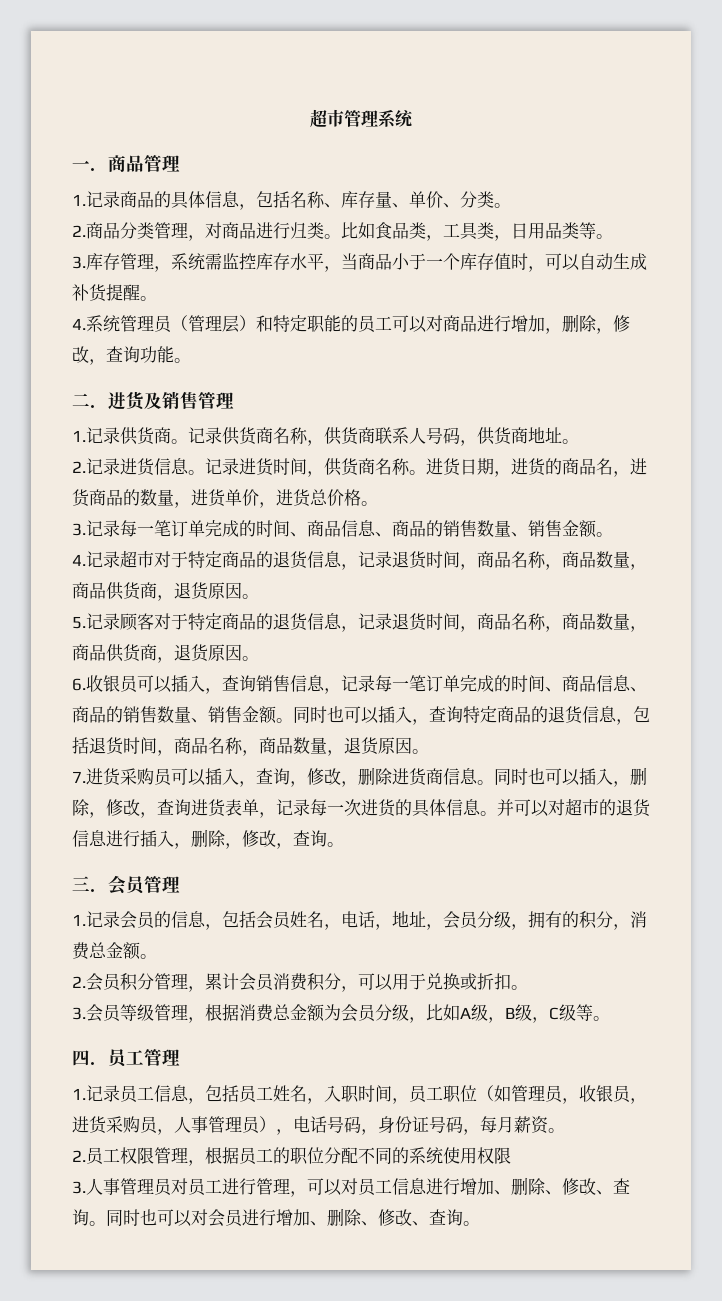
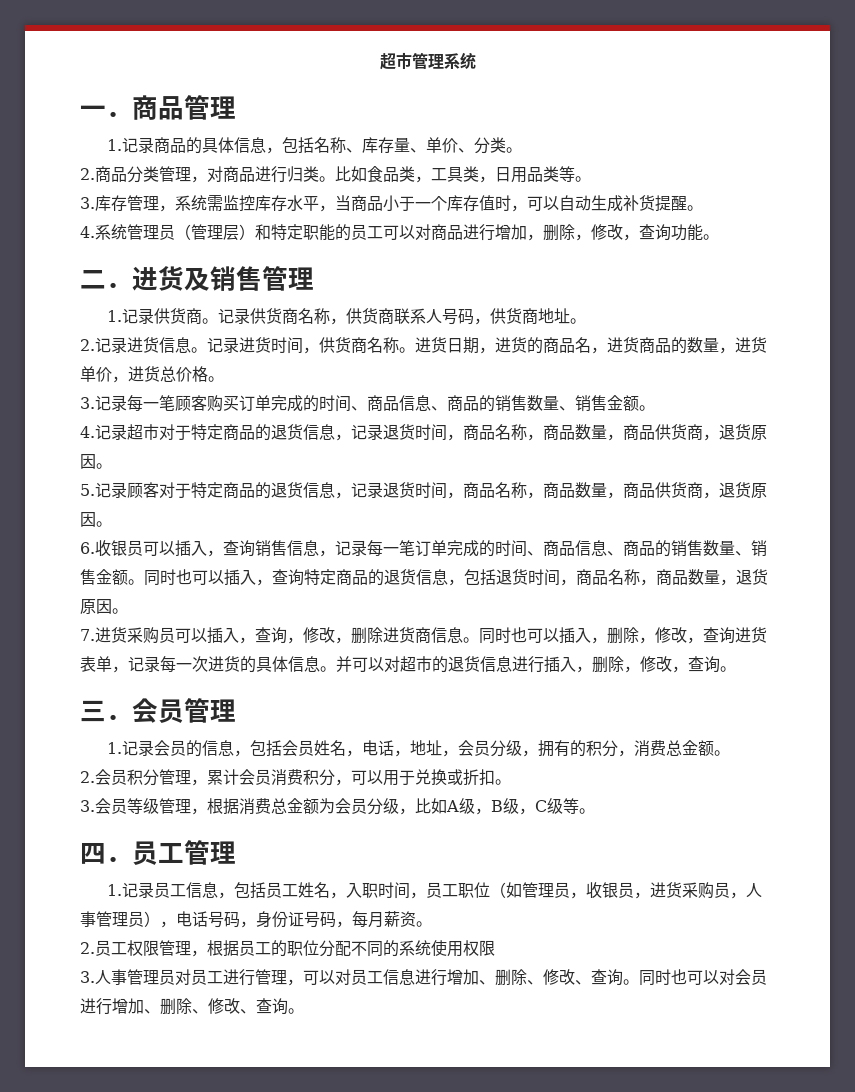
- 3.记录每一笔订单完成的时间、商品信息、商品的销售数量、销售金额。
+ 3.记录每一笔顾客购买订单完成的时间、商品信息、商品的销售数量、销售金额。

